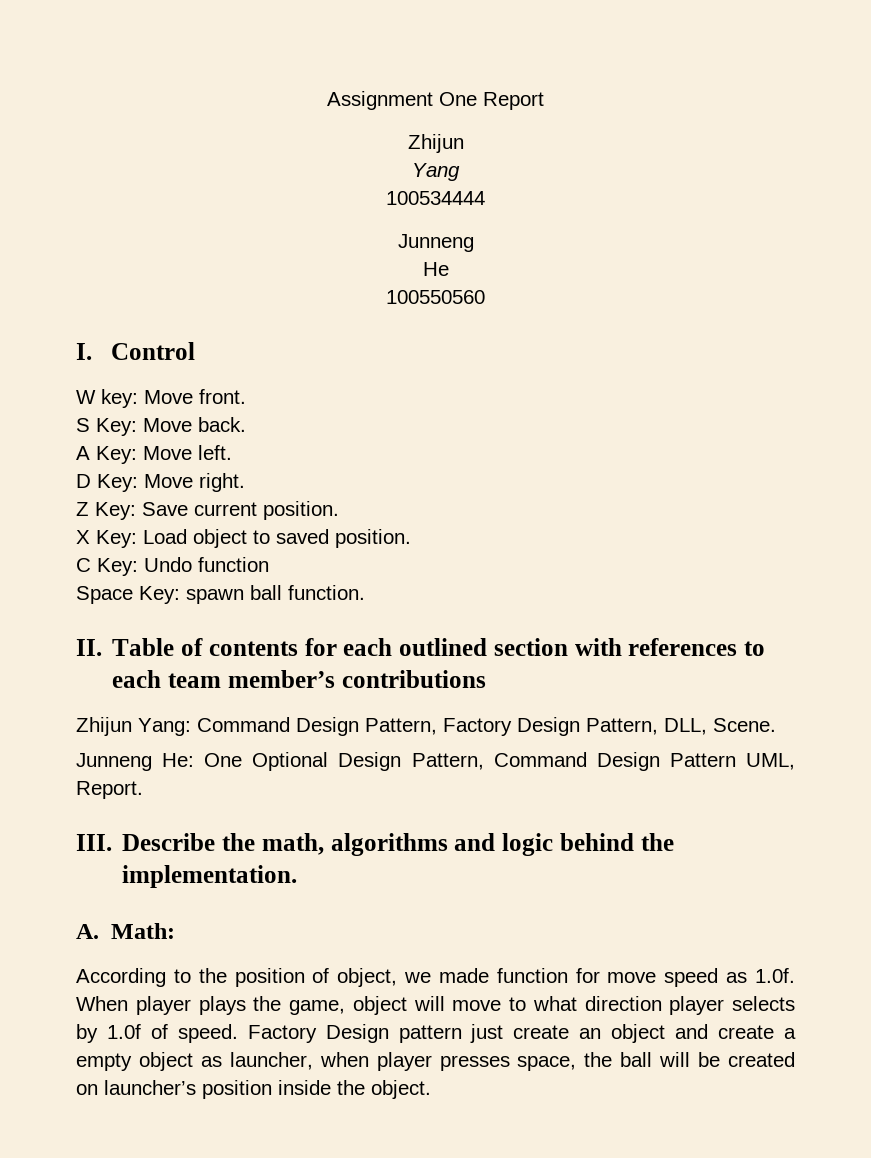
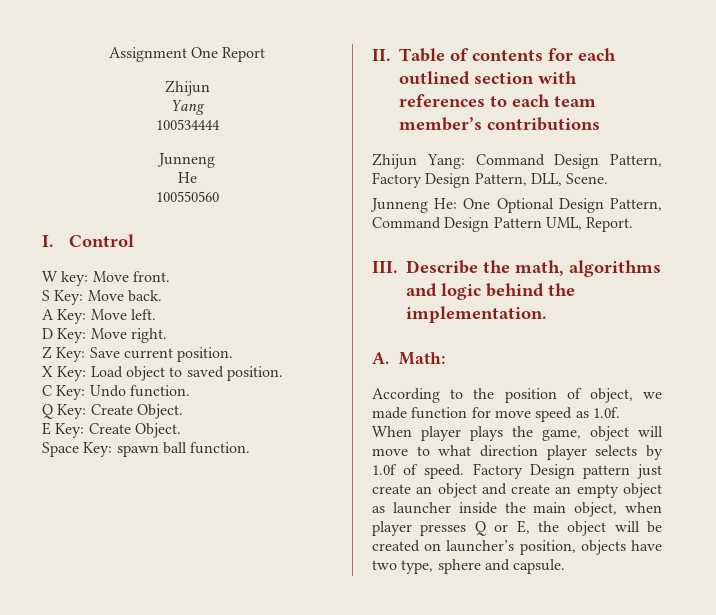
- C Key: Undo function
+ C Key: Undo function.
+ Q Key: Create Object.
+ E Key: Create Object.
- Factory Design pattern just create an object and create a empty object as launcher, when player presses space, the ball will be created on launcher’s position inside the object.
+ Factory Design pattern just create an object and create an empty object as launcher inside the main object, when player presses Q or E, the object will be created on launcher’s position, objects have two type, sphere and capsule.

